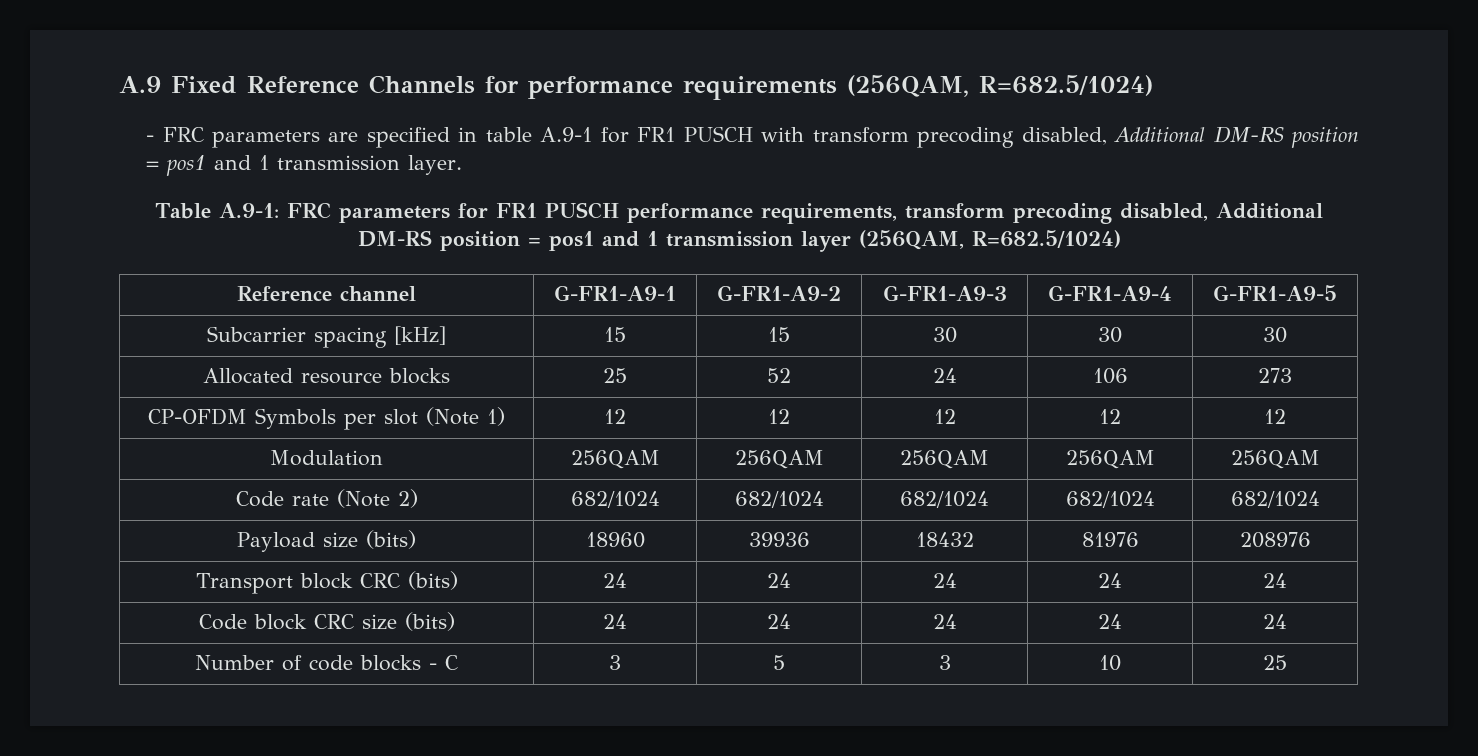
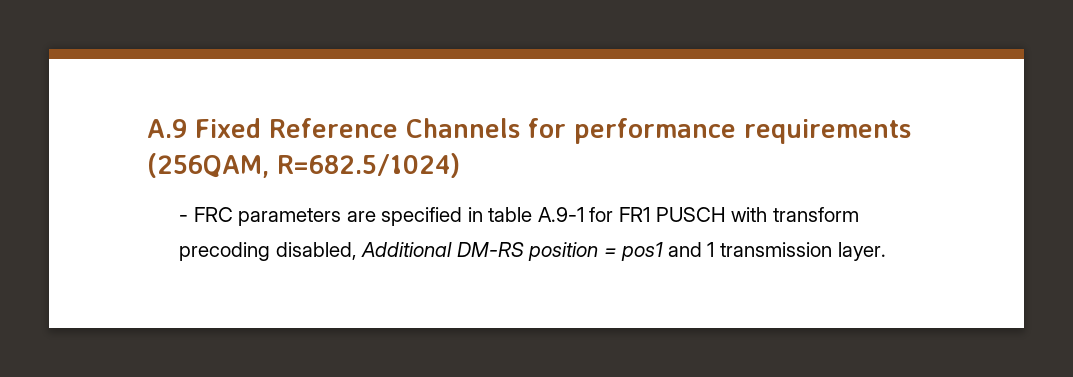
- Table A.9-1: FRC parameters for FR1 PUSCH performance requirements, transform precoding disabled, Additional DM-RS position = pos1 and 1 transmission layer (256QAM, R=682.5/1024)
- Reference channel | G-FR1-A9-1 | G-FR1-A9-2 | G-FR1-A9-3 | G-FR1-A9-4 | G-FR1-A9-5
- Subcarrier spacing [kHz] | 15 | 15 | 30 | 30 | 30
- Allocated resource blocks | 25 | 52 | 24 | 106 | 273
- CP-OFDM Symbols per slot (Note 1) | 12 | 12 | 12 | 12 | 12
- Modulation | 256QAM | 256QAM | 256QAM | 256QAM | 256QAM
- Code rate (Note 2) | 682/1024 | 682/1024 | 682/1024 | 682/1024 | 682/1024
- Payload size (bits) | 18960 | 39936 | 18432 | 81976 | 208976
- Transport block CRC (bits) | 24 | 24 | 24 | 24 | 24
- Code block CRC size (bits) | 24 | 24 | 24 | 24 | 24
- Number of code blocks - C | 3 | 5 | 3 | 10 | 25

